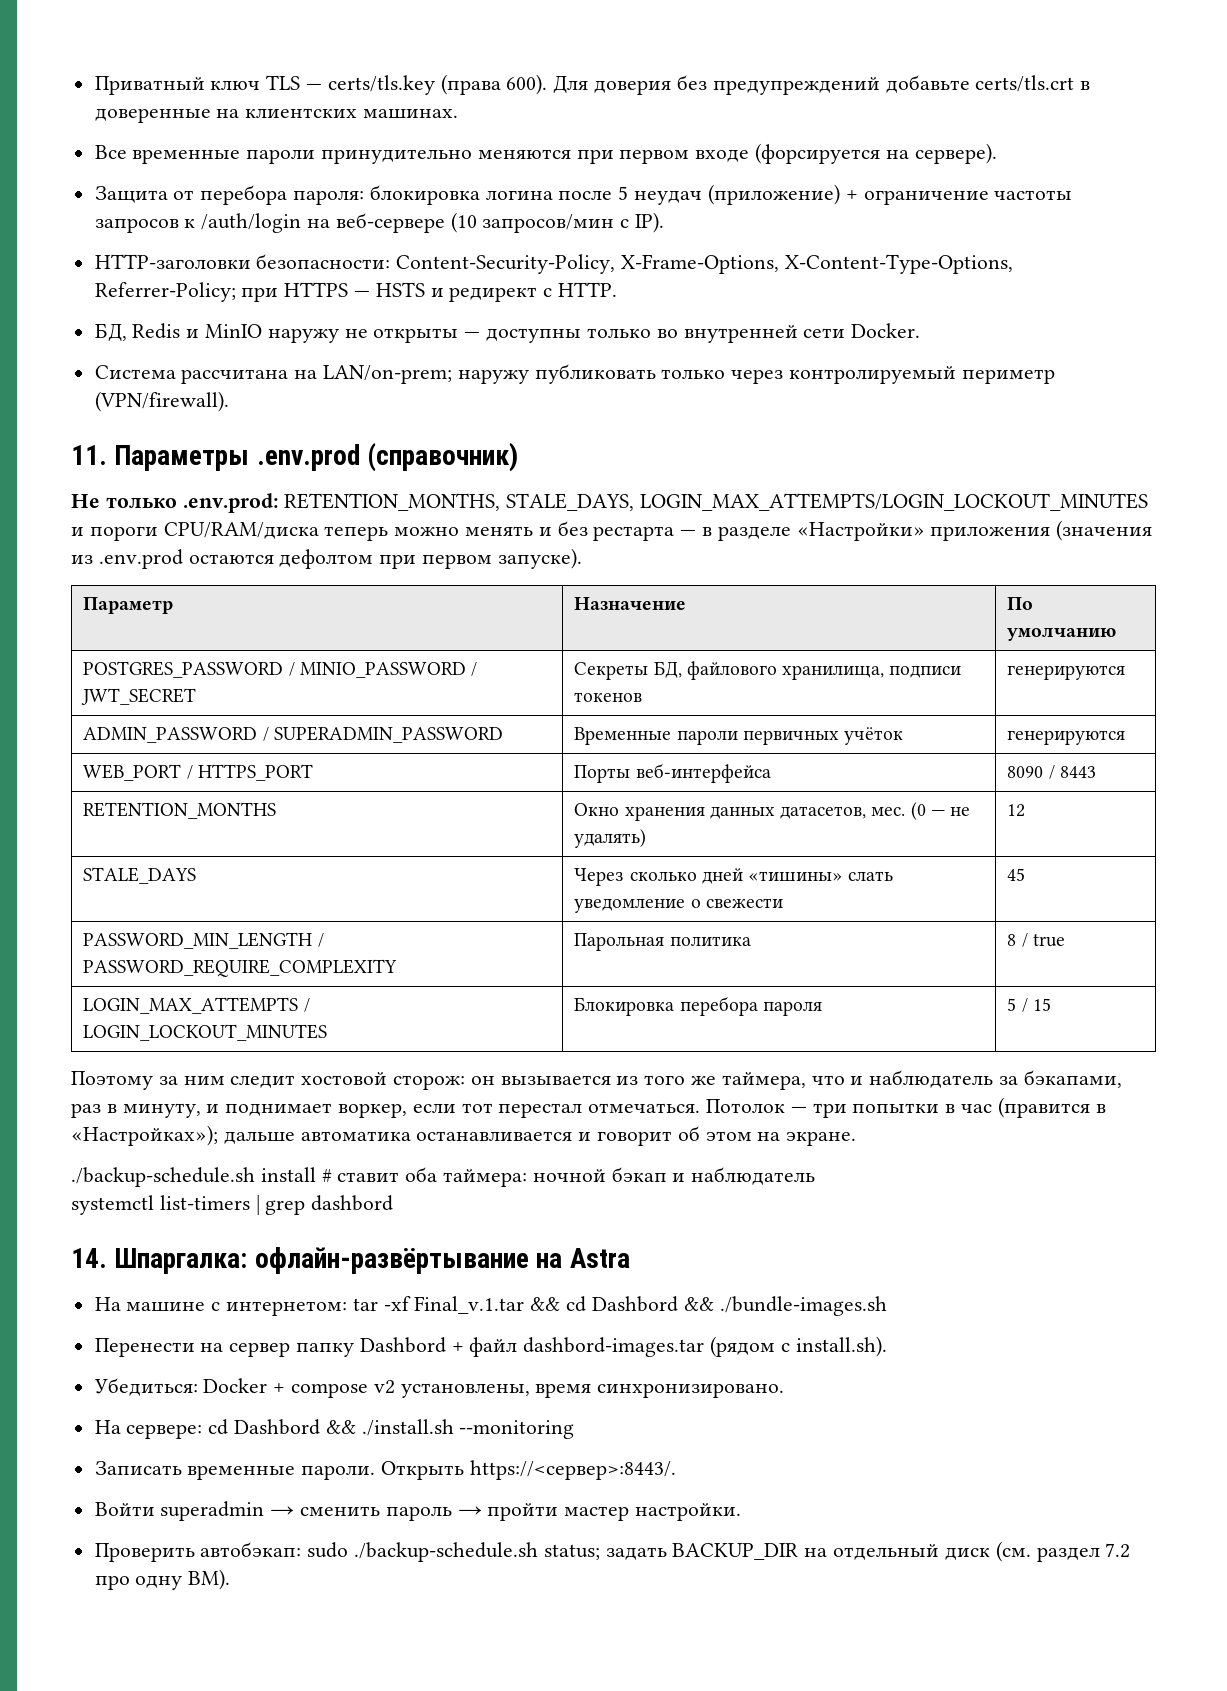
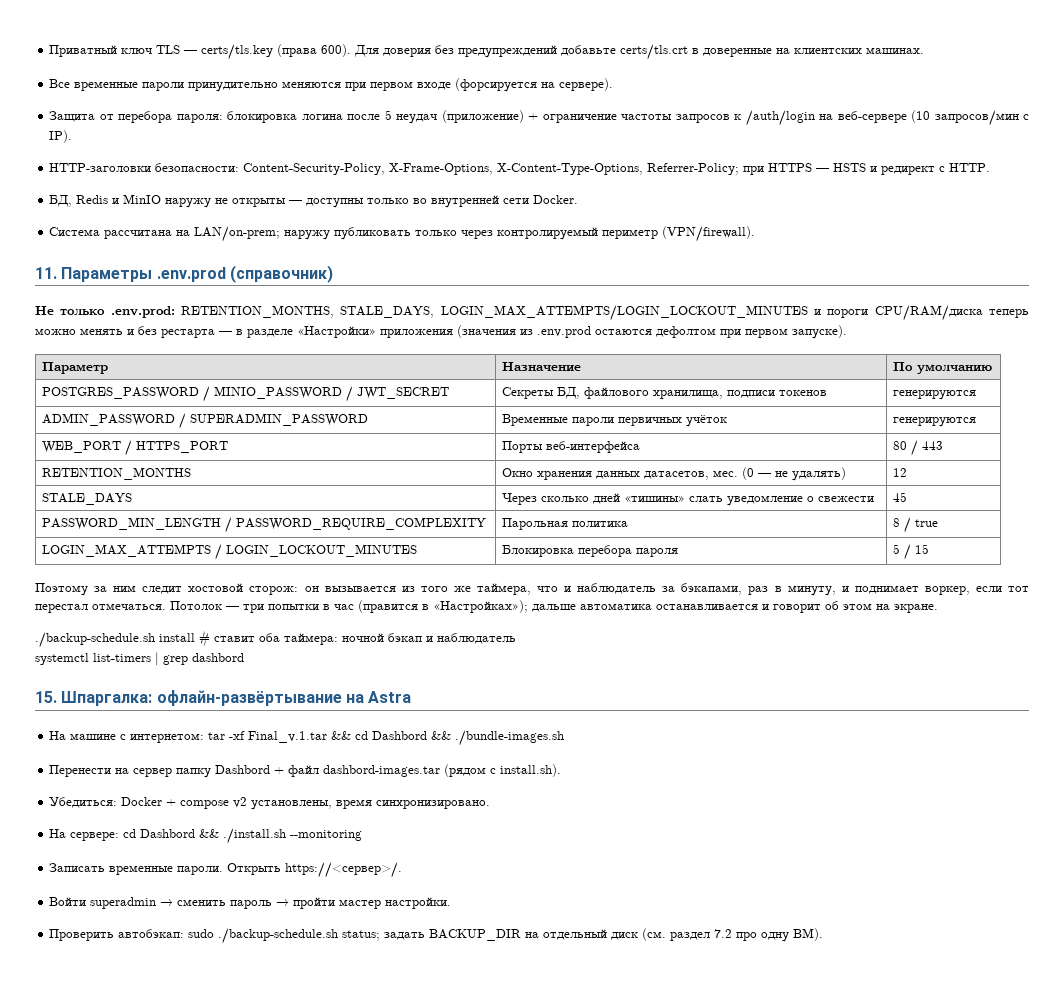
- WEB_PORT / HTTPS_PORT | Порты веб-интерфейса | 8090 / 8443
+ WEB_PORT / HTTPS_PORT | Порты веб-интерфейса | 80 / 443
- 14. Шпаргалка: офлайн-развёртывание на Astra
+ 15. Шпаргалка: офлайн-развёртывание на Astra
- Открыть https://<сервер>:8443/.
+ Открыть https://<сервер>/.

